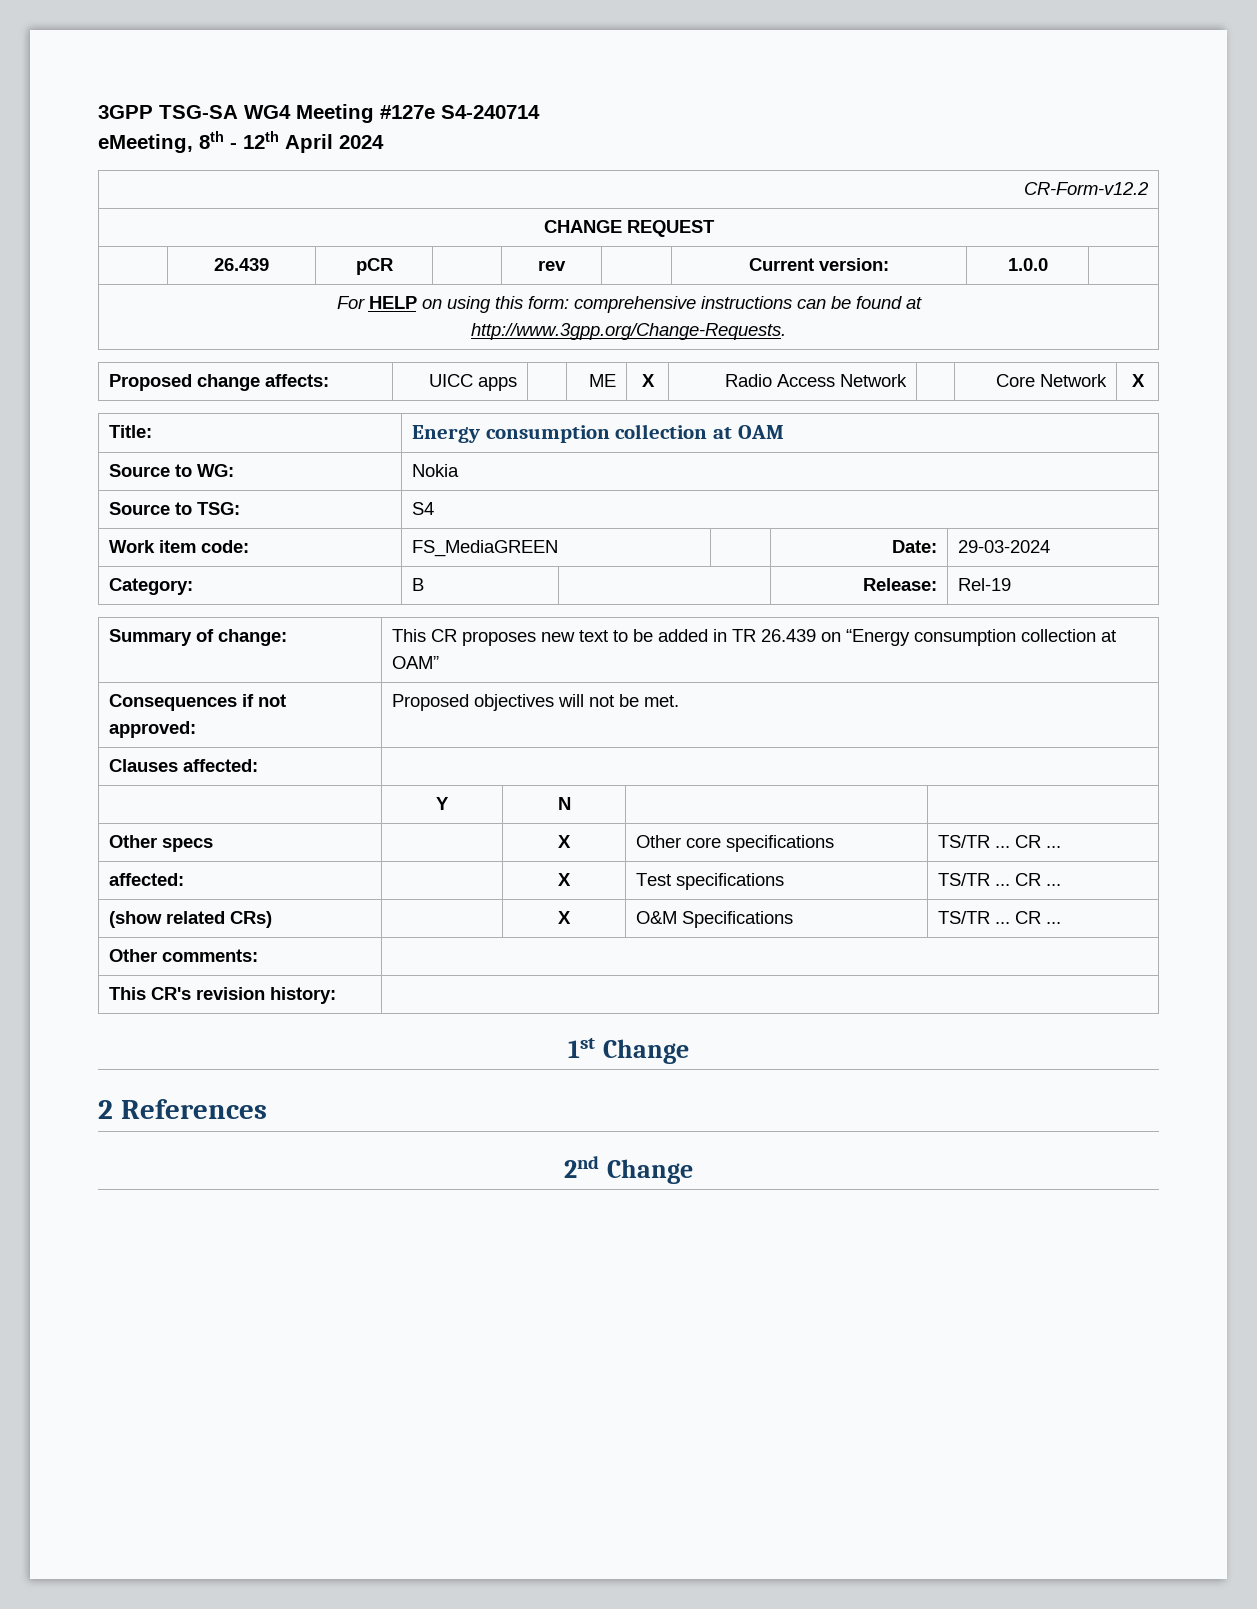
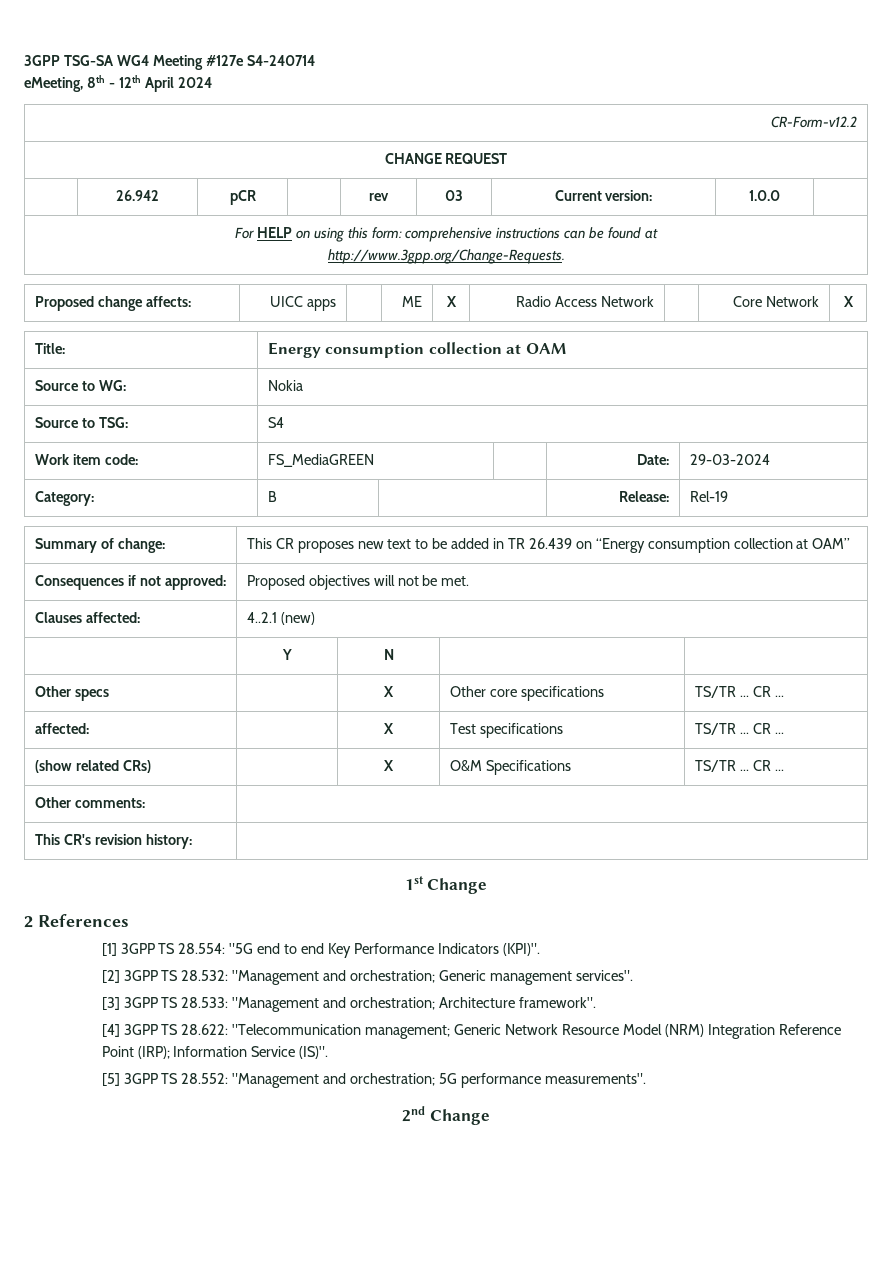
- | 26.439 | pCR | | rev | | Current version: | 1.0.0 |
+ | 26.942 | pCR | | rev | 03 | Current version: | 1.0.0 |
- Clauses affected: |
+ Clauses affected: | 4..2.1 (new)
+ [1] 3GPP TS 28.554: "5G end to end Key Performance Indicators (KPI)".
+ [2] 3GPP TS 28.532: "Management and orchestration; Generic management services".
+ [3] 3GPP TS 28.533: "Management and orchestration; Architecture framework".
+ [4] 3GPP TS 28.622: "Telecommunication management; Generic Network Resource Model (NRM) Integration Reference Point (IRP); Information Service (IS)".
+ [5] 3GPP TS 28.552: "Management and orchestration; 5G performance measurements".

